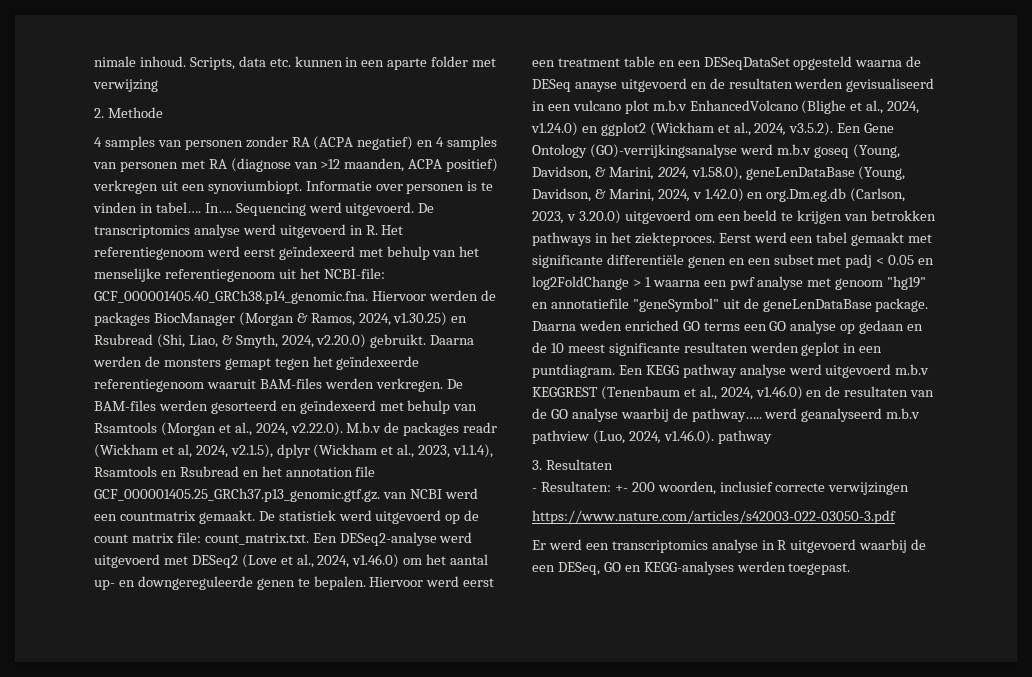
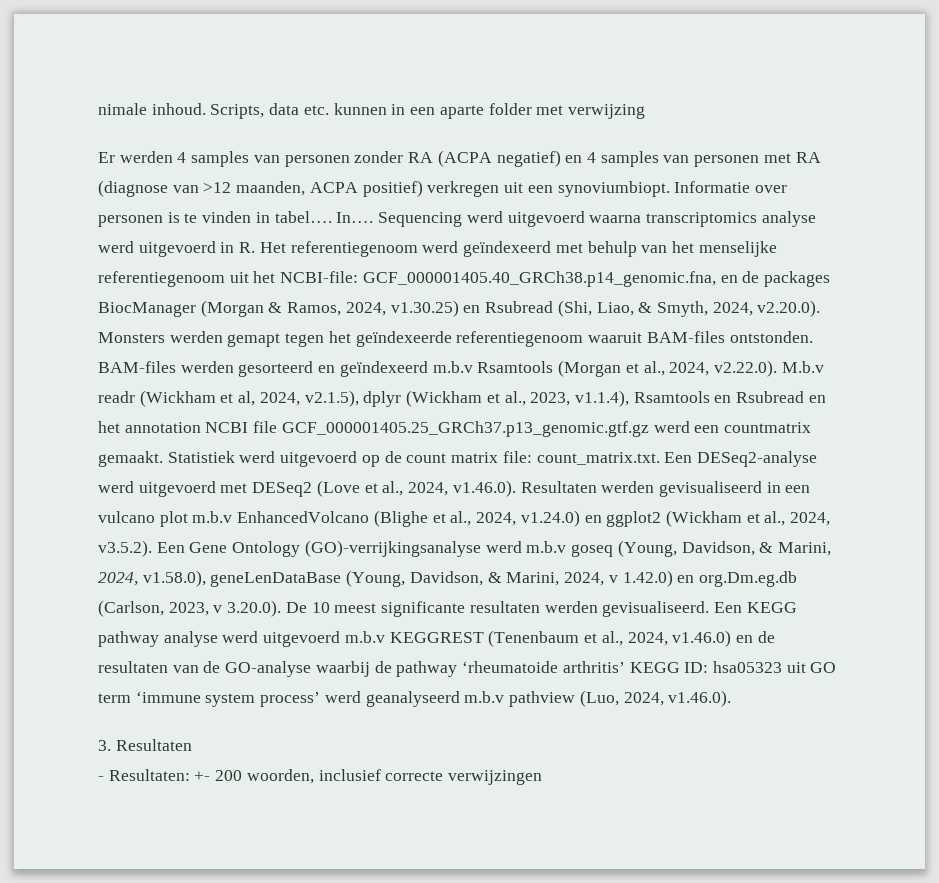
- 2. Methode
- 4 samples van personen zonder RA (ACPA negatief) en 4 samples van personen met RA (diagnose van >12 maanden, ACPA positief) verkregen uit een synoviumbiopt.
+ Er werden 4 samples van personen zonder RA (ACPA negatief) en 4 samples van personen met RA (diagnose van >12 maanden, ACPA positief) verkregen uit een synoviumbiopt.
- Sequencing werd uitgevoerd. De transcriptomics analyse werd uitgevoerd in R. Het referentiegenoom werd eerst geïndexeerd met behulp van het menselijke referentiegenoom uit het NCBI-file:
+ Sequencing werd uitgevoerd waarna transcriptomics analyse werd uitgevoerd in R. Het referentiegenoom werd geïndexeerd met behulp van het menselijke referentiegenoom uit het NCBI-file:
- GCF_000001405.40_GRCh38.p14_genomic.fna. Hiervoor werden de packages BiocManager (Morgan & Ramos, 2024, v1.30.25) en Rsubread (Shi, Liao, & Smyth, 2024, v2.20.0) gebruikt. Daarna werden de monsters gemapt tegen het geïndexeerde referentiegenoom waaruit BAM-files werden verkregen. De BAM-files werden gesorteerd en geïndexeerd met behulp van Rsamtools (Morgan et al., 2024, v2.22.0). M.b.v de packages readr (Wickham et al, 2024, v2.1.5), dplyr (Wickham et al., 2023, v1.1.4), Rsamtools en Rsubread en het annotation file GCF_000001405.25_GRCh37.p13_genomic.gtf.gz. van NCBI werd een countmatrix gemaakt.
+ GCF_000001405.40_GRCh38.p14_genomic.fna, en de packages BiocManager (Morgan & Ramos, 2024, v1.30.25) en Rsubread (Shi, Liao, & Smyth, 2024, v2.20.0). Monsters werden gemapt tegen het geïndexeerde referentiegenoom waaruit BAM-files ontstonden. BAM-files werden gesorteerd en geïndexeerd m.b.v Rsamtools (Morgan et al., 2024, v2.22.0). M.b.v readr (Wickham et al, 2024, v2.1.5), dplyr (Wickham et al., 2023, v1.1.4), Rsamtools en Rsubread en het annotation NCBI file GCF_000001405.25_GRCh37.p13_genomic.gtf.gz werd een countmatrix gemaakt.
- De statistiek werd uitgevoerd op de count matrix file:
+ Statistiek werd uitgevoerd op de count matrix file:
- count_matrix.txt. Een DESeq2-analyse werd uitgevoerd met DESeq2 (Love et al., 2024, v1.46.0) om het aantal up- en downgereguleerde genen te bepalen. Hiervoor werd eerst een treatment table en een DESeqDataSet opgesteld waarna de DESeq anayse uitgevoerd en de resultaten werden gevisualiseerd in een vulcano plot m.b.v EnhancedVolcano (Blighe et al., 2024, v1.24.0) en ggplot2 (Wickham et al., 2024, v3.5.2). Een Gene Ontology (GO)-verrijkingsanalyse werd m.b.v goseq (Young, Davidson, & Marini, 2024, v1.58.0), geneLenDataBase (Young, Davidson, & Marini, 2024, v 1.42.0) en org.Dm.eg.db (Carlson, 2023, v 3.20.0) uitgevoerd om een beeld te krijgen van betrokken pathways in het ziekteproces. Eerst werd een tabel gemaakt met significante differentiële genen en een subset met padj < 0.05 en log2FoldChange > 1 waarna een pwf analyse met genoom "hg19" en annotatiefile "geneSymbol" uit de geneLenDataBase package. Daarna weden enriched GO terms een GO analyse op gedaan en de 10 meest significante resultaten werden geplot in een puntdiagram.
+ count_matrix.txt. Een DESeq2-analyse werd uitgevoerd met DESeq2 (Love et al., 2024, v1.46.0). Resultaten werden gevisualiseerd in een vulcano plot m.b.v EnhancedVolcano (Blighe et al., 2024, v1.24.0) en ggplot2 (Wickham et al., 2024, v3.5.2). Een Gene Ontology (GO)-verrijkingsanalyse werd m.b.v goseq (Young, Davidson, & Marini, 2024, v1.58.0), geneLenDataBase (Young, Davidson, & Marini, 2024, v 1.42.0) en org.Dm.eg.db (Carlson, 2023, v 3.20.0). De 10 meest significante resultaten werden gevisualiseerd.
- Een KEGG pathway analyse werd uitgevoerd m.b.v KEGGREST (Tenenbaum et al., 2024, v1.46.0) en de resultaten van de GO analyse waarbij de pathway….. werd geanalyseerd m.b.v pathview (Luo, 2024, v1.46.0). pathway
+ Een KEGG pathway analyse werd uitgevoerd m.b.v KEGGREST (Tenenbaum et al., 2024, v1.46.0) en de resultaten van de GO-analyse waarbij de pathway ‘rheumatoide arthritis’ KEGG ID: hsa05323 uit GO term ‘immune system process’ werd geanalyseerd m.b.v pathview (Luo, 2024, v1.46.0).
- https://www.nature.com/articles/s42003-022-03050-3.pdf
- Er werd een transcriptomics analyse in R uitgevoerd waarbij de een DESeq, GO en KEGG-analyses werden toegepast.

